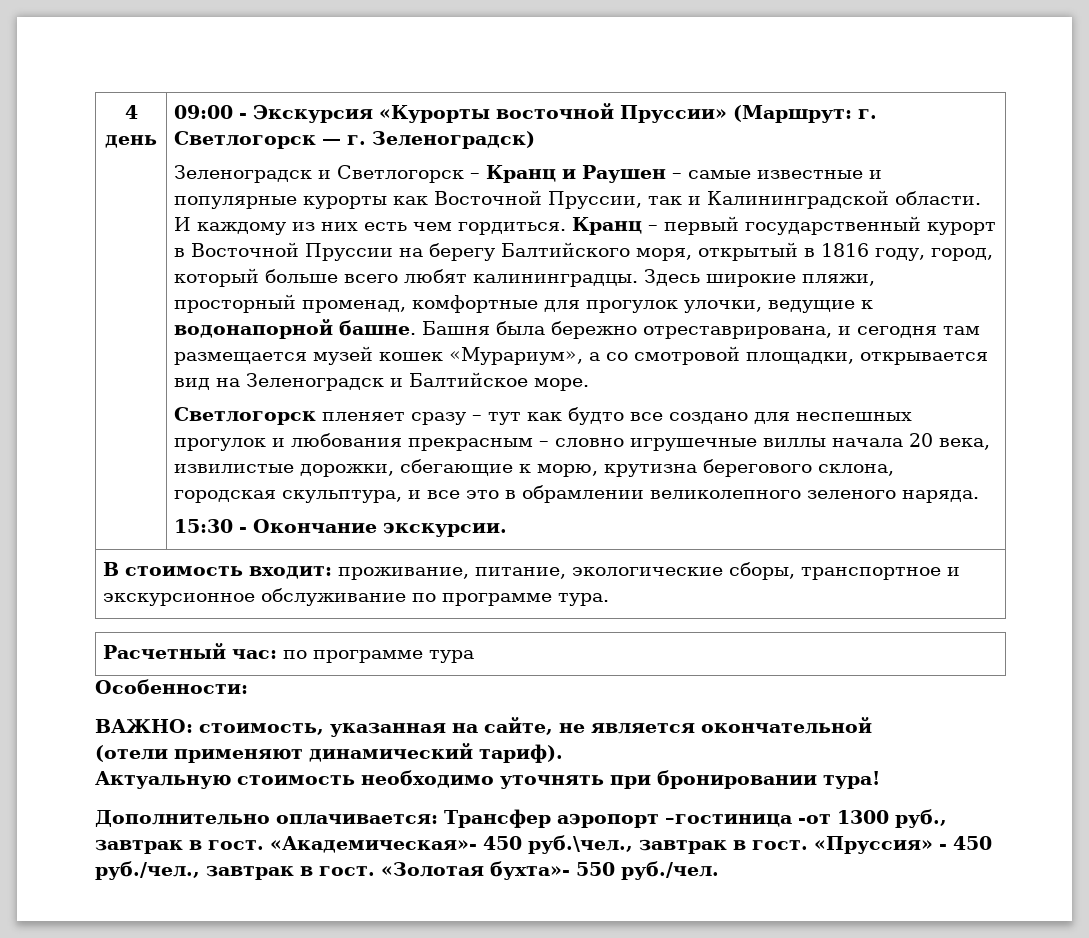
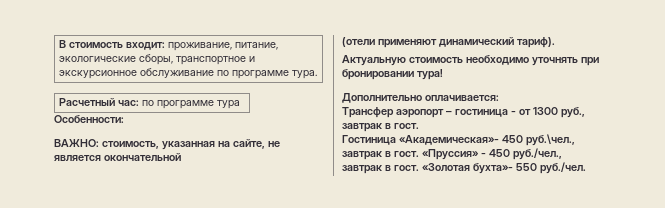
- 4 день | 09:00 - Экскурсия «Курорты восточной Пруссии» (Маршрут: г. Светлогорск — г. Зеленоградск)
- Зеленоградск и Светлогорск – Кранц и Раушен – самые известные и популярные курорты как Восточной Пруссии, так и Калининградской области. И каждому из них есть чем гордиться. Кранц – первый государственный курорт в Восточной Пруссии на берегу Балтийского моря, открытый в 1816 году, город, который больше всего любят калининградцы. Здесь широкие пляжи, просторный променад, комфортные для прогулок улочки, ведущие к водонапорной башне. Башня была бережно отреставрирована, и сегодня там размещается музей кошек «Мурариум», а со смотровой площадки, открывается вид на Зеленоградск и Балтийское море.
- Светлогорск пленяет сразу – тут как будто все создано для неспешных прогулок и любования прекрасным – словно игрушечные виллы начала 20 века, извилистые дорожки, сбегающие к морю, крутизна берегового склона, городская скульптура, и все это в обрамлении великолепного зеленого наряда.
- 15:30 - Окончание экскурсии.
- Дополнительно оплачивается: Трансфер аэропорт –гостиница -от 1300 руб., завтрак в гост. «Академическая»- 450 руб.\чел., завтрак в гост.
+ Дополнительно оплачивается:
+ Трансфер аэропорт – гостиница - от 1300 руб., завтрак в гост.
+ Гостиница «Академическая»- 450 руб.\чел., завтрак в гост.
- «Пруссия» - 450 руб./чел., завтрак в гост.
+ «Пруссия» - 450 руб./чел.,
+ завтрак в гост.

